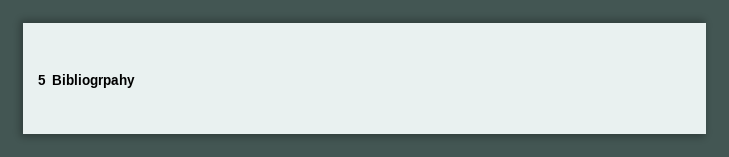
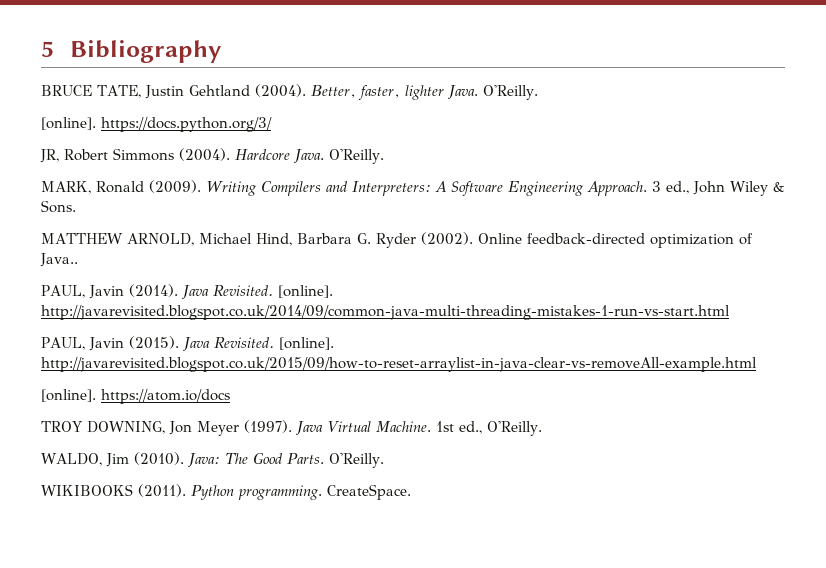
- 5 Bibliogrpahy
+ 5 Bibliography
+ BRUCE TATE, Justin Gehtland (2004). Better, faster, lighter Java. O'Reilly.
+ [online]. https://docs.python.org/3/
+ JR, Robert Simmons (2004). Hardcore Java. O'Reilly.
+ MARK, Ronald (2009). Writing Compilers and Interpreters: A Software Engineering Approach. 3 ed., John Wiley & Sons.
+ MATTHEW ARNOLD, Michael Hind, Barbara G. Ryder (2002). Online feedback-directed optimization of Java..
+ PAUL, Javin (2014). Java Revisited. [online]. http://javarevisited.blogspot.co.uk/2014/09/common-java-multi-threading-mistakes-1-run-vs-start.html
+ PAUL, Javin (2015). Java Revisited. [online]. http://javarevisited.blogspot.co.uk/2015/09/how-to-reset-arraylist-in-java-clear-vs-removeAll-example.html
+ [online]. https://atom.io/docs
+ TROY DOWNING, Jon Meyer (1997). Java Virtual Machine. 1st ed., O'Reilly.
+ WALDO, Jim (2010). Java: The Good Parts. O'Reilly.
+ WIKIBOOKS (2011). Python programming. CreateSpace.

